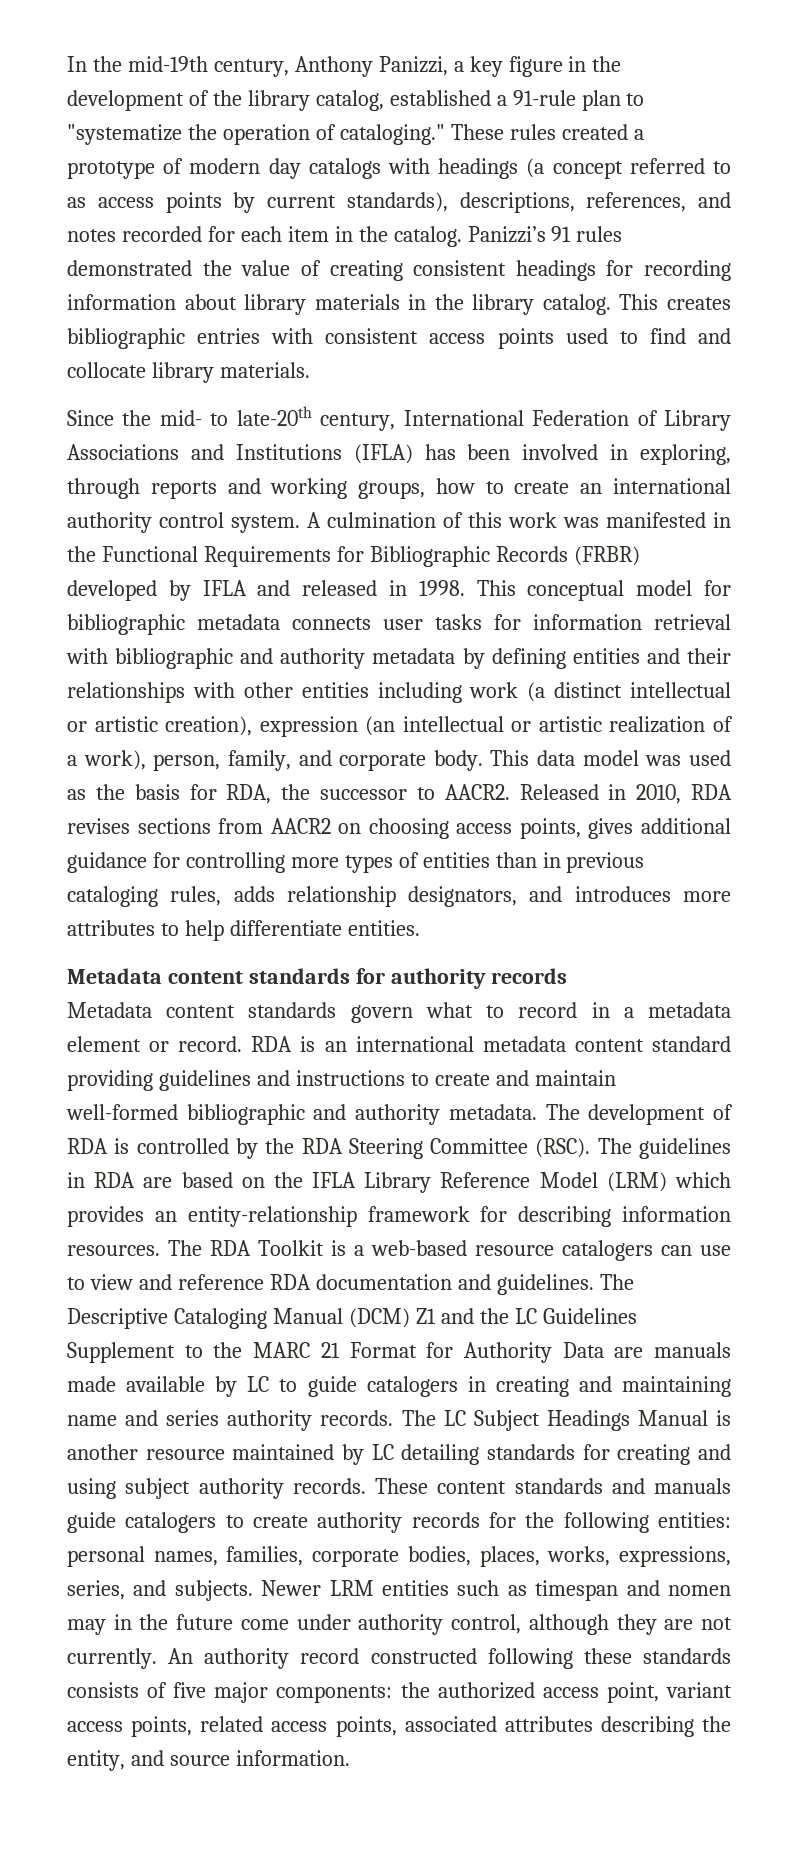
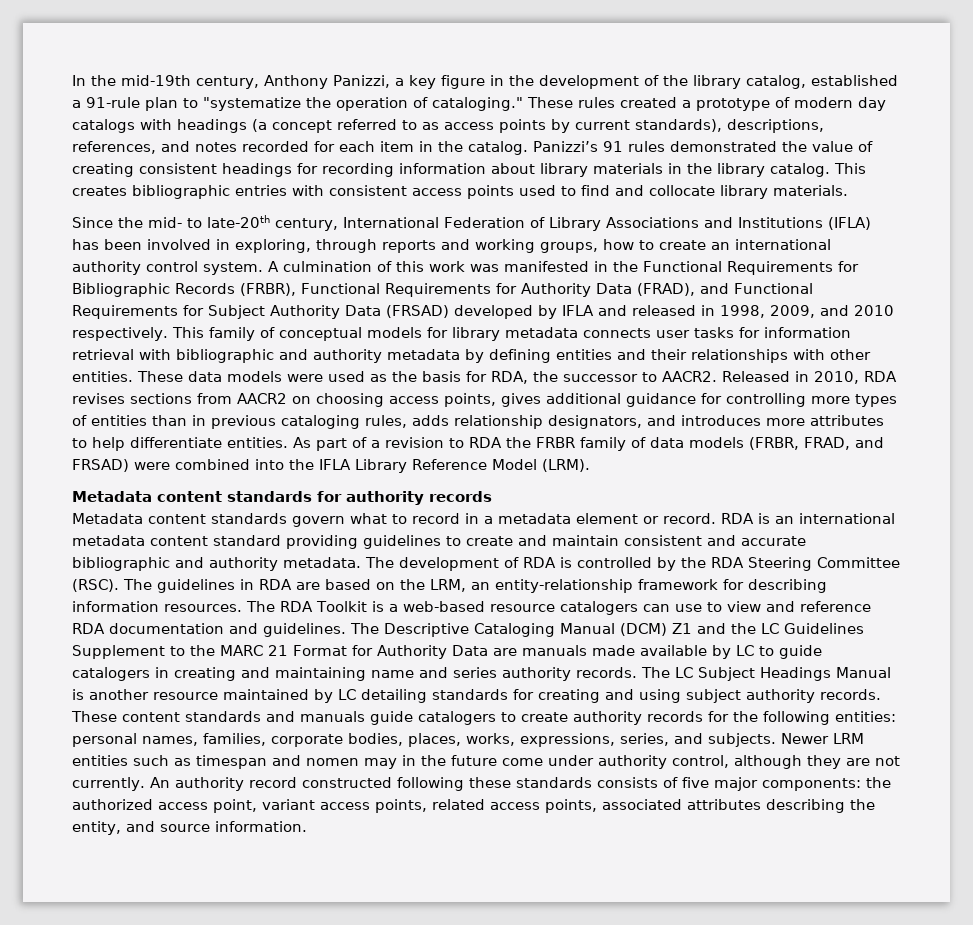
- A culmination of this work was manifested in the Functional Requirements for Bibliographic Records (FRBR) developed by IFLA and released in 1998. This conceptual model for bibliographic metadata connects user tasks for information retrieval with bibliographic and authority metadata by defining entities and their relationships with other entities including work (a distinct intellectual or artistic creation), expression (an intellectual or artistic realization of a work), person, family, and corporate body. This data model was used as the basis for RDA, the successor to AACR2.
+ A culmination of this work was manifested in the Functional Requirements for Bibliographic Records (FRBR), Functional Requirements for Authority Data (FRAD), and Functional Requirements for Subject Authority Data (FRSAD) developed by IFLA and released in 1998, 2009, and 2010 respectively. This family of conceptual models for library metadata connects user tasks for information retrieval with bibliographic and authority metadata by defining entities and their relationships with other entities. These data models were used as the basis for RDA, the successor to AACR2.
+ As part of a revision to RDA the FRBR family of data models (FRBR, FRAD, and FRSAD) were combined into the IFLA Library Reference Model (LRM).
- RDA is an international metadata content standard providing guidelines and instructions to create and maintain well-formed bibliographic and authority metadata.
+ RDA is an international metadata content standard providing guidelines to create and maintain consistent and accurate bibliographic and authority metadata.
- The guidelines in RDA are based on the IFLA Library Reference Model (LRM) which provides an entity-relationship framework for describing information resources.
+ The guidelines in RDA are based on the LRM, an entity-relationship framework for describing information resources.

